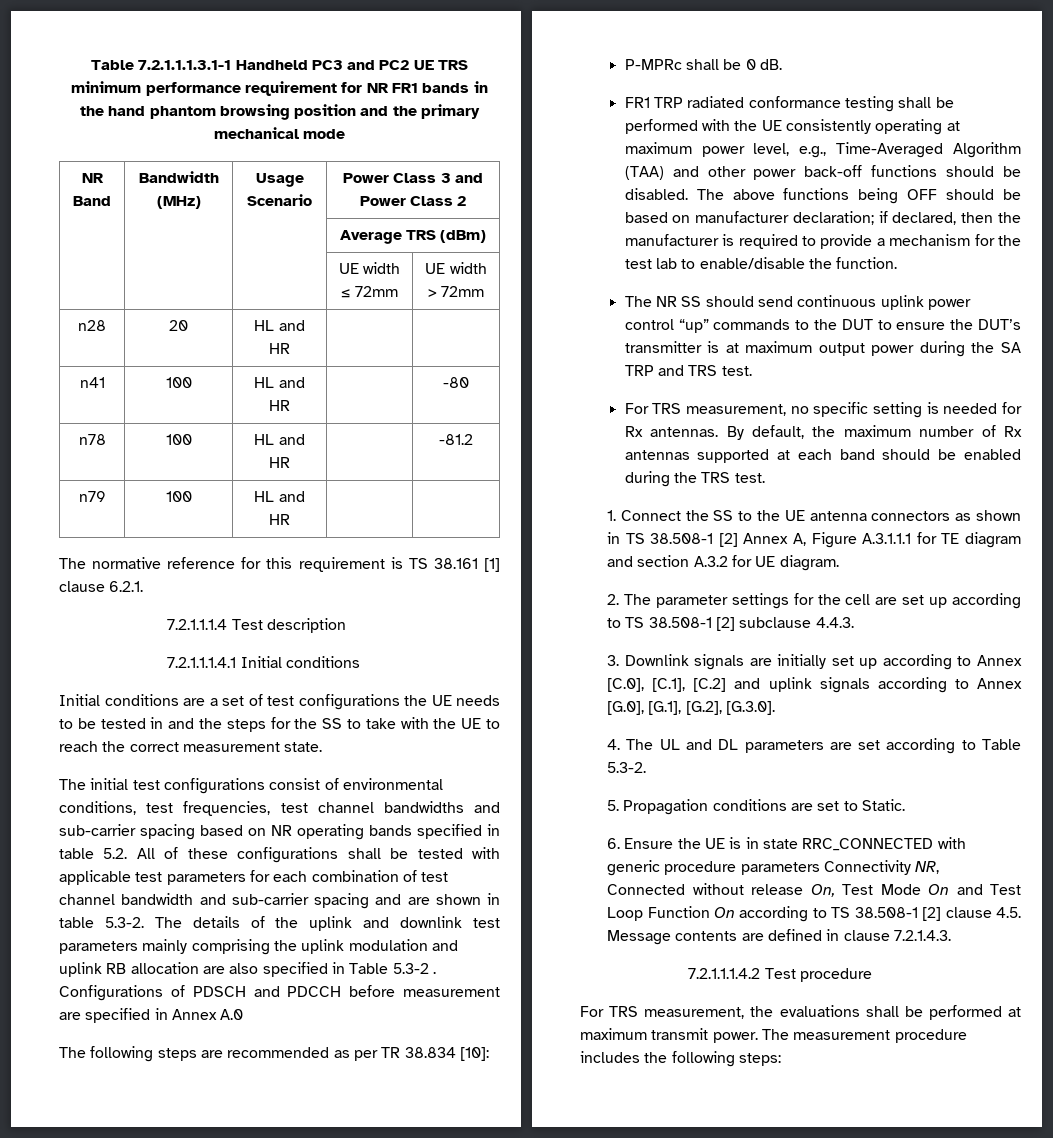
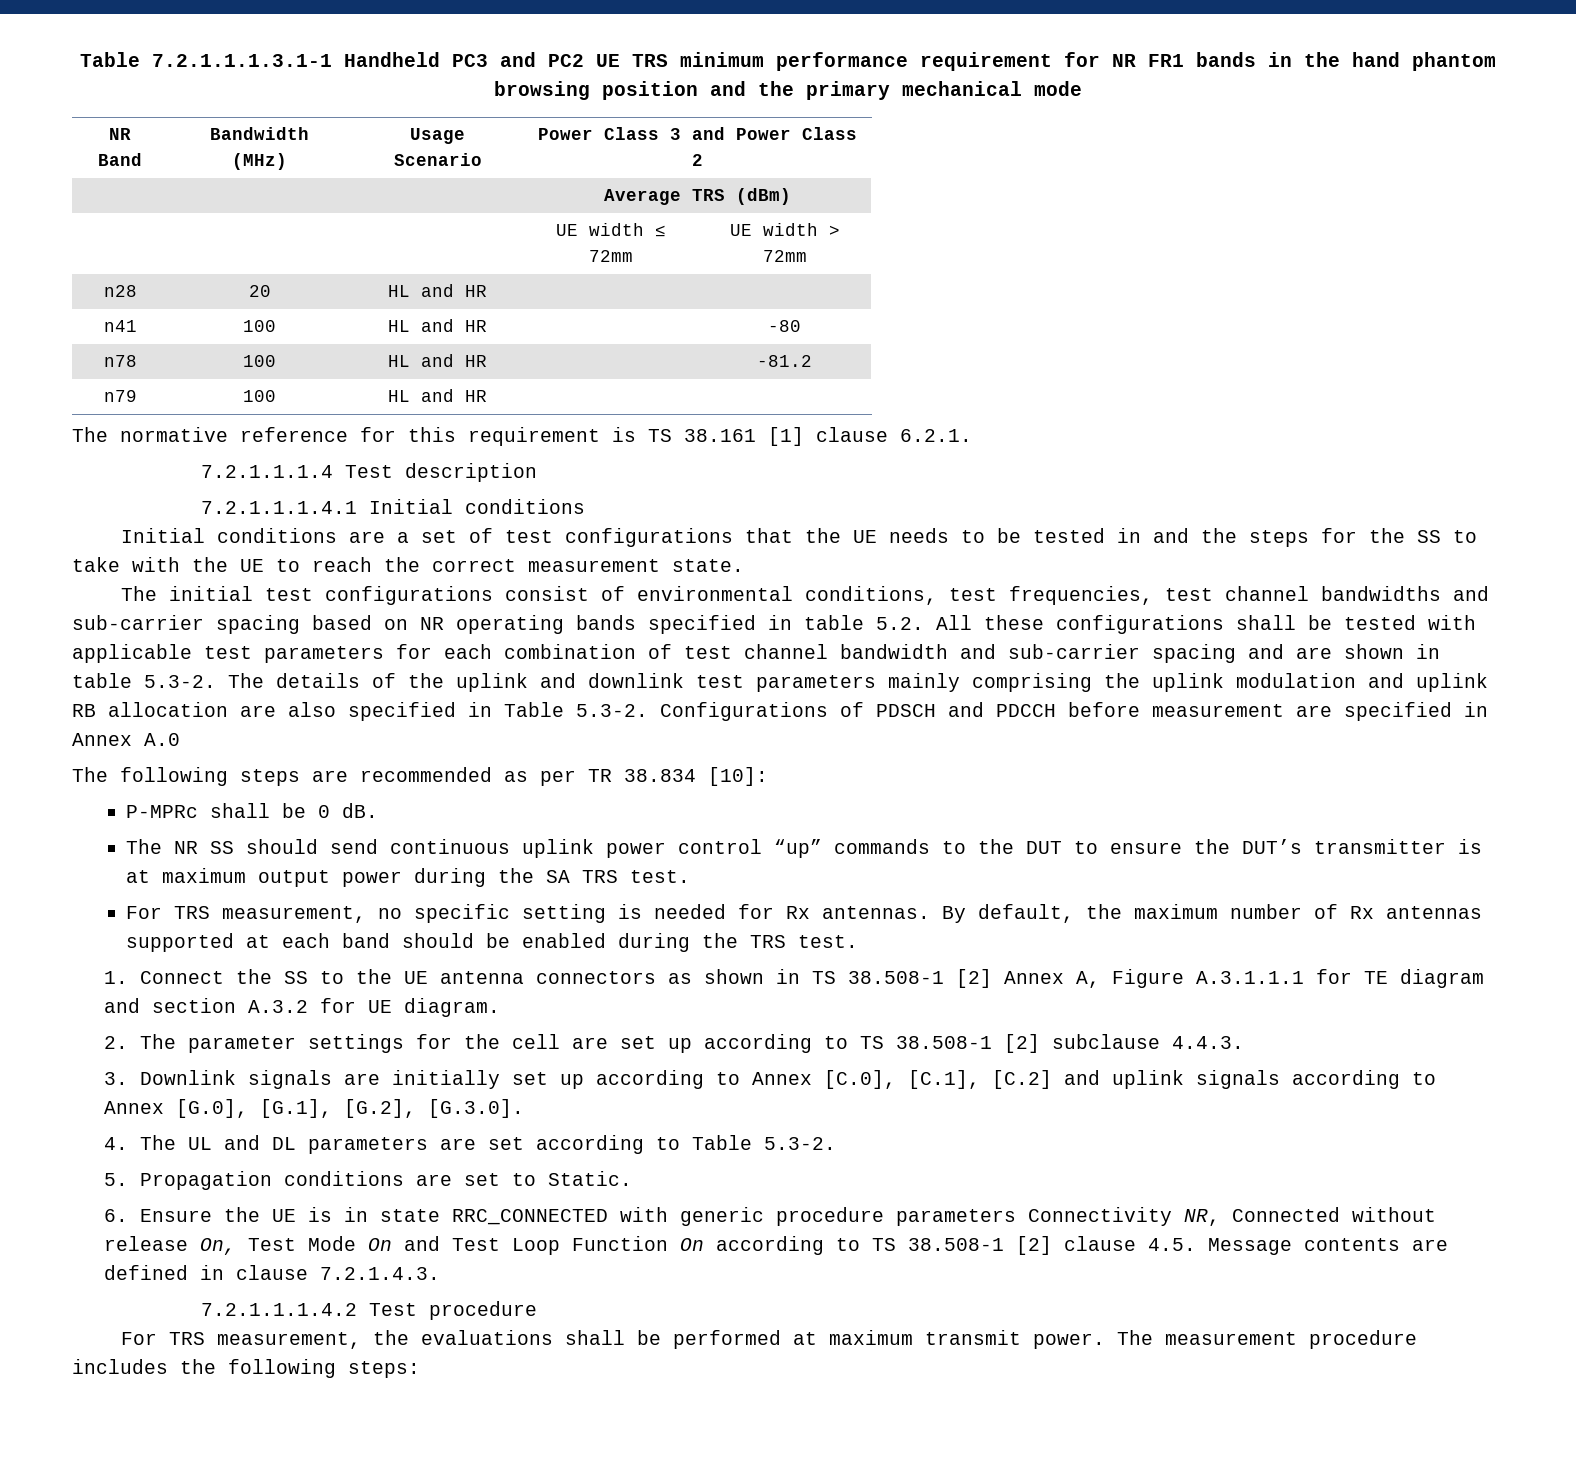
- Initial conditions are a set of test configurations the UE needs to be tested in and the steps for the SS to take with the UE to reach the correct measurement state.
+ Initial conditions are a set of test configurations that the UE needs to be tested in and the steps for the SS to take with the UE to reach the correct measurement state.
- The initial test configurations consist of environmental conditions, test frequencies, test channel bandwidths and sub-carrier spacing based on NR operating bands specified in table 5.2. All of these configurations shall be tested with applicable test parameters for each combination of test channel bandwidth and sub-carrier spacing and are shown in table 5.3-2. The details of the uplink and downlink test parameters mainly comprising the uplink modulation and uplink RB allocation are also specified in Table 5.3-2 . Configurations of PDSCH and PDCCH before measurement are specified in Annex A.0
+ The initial test configurations consist of environmental conditions, test frequencies, test channel bandwidths and sub-carrier spacing based on NR operating bands specified in table 5.2. All these configurations shall be tested with applicable test parameters for each combination of test channel bandwidth and sub-carrier spacing and are shown in table 5.3-2. The details of the uplink and downlink test parameters mainly comprising the uplink modulation and uplink RB allocation are also specified in Table 5.3-2. Configurations of PDSCH and PDCCH before measurement are specified in Annex A.0
- FR1 TRP radiated conformance testing shall be performed with the UE consistently operating at maximum power level, e.g., Time-Averaged Algorithm (TAA) and other power back-off functions should be disabled. The above functions being OFF should be based on manufacturer declaration; if declared, then the manufacturer is required to provide a mechanism for the test lab to enable/disable the function.
- The NR SS should send continuous uplink power control “up” commands to the DUT to ensure the DUT’s transmitter is at maximum output power during the SA TRP and TRS test.
+ The NR SS should send continuous uplink power control “up” commands to the DUT to ensure the DUT’s transmitter is at maximum output power during the SA TRS test.

